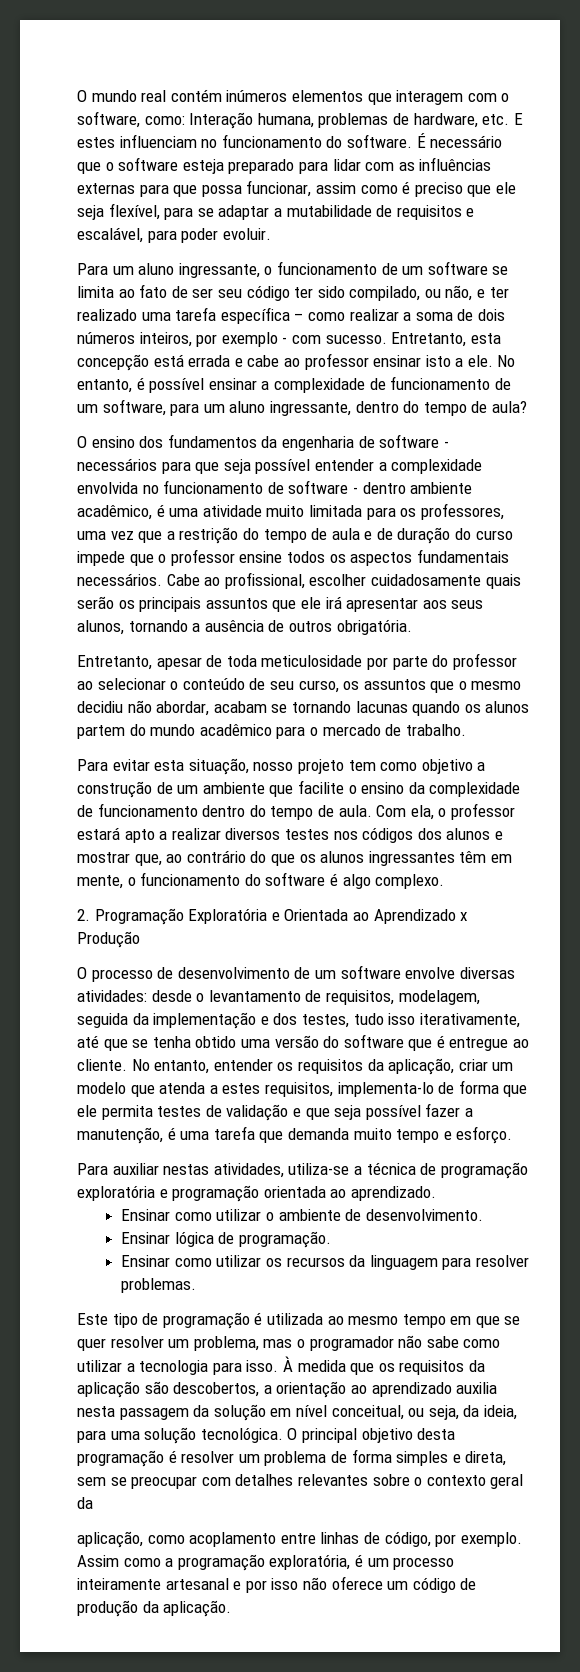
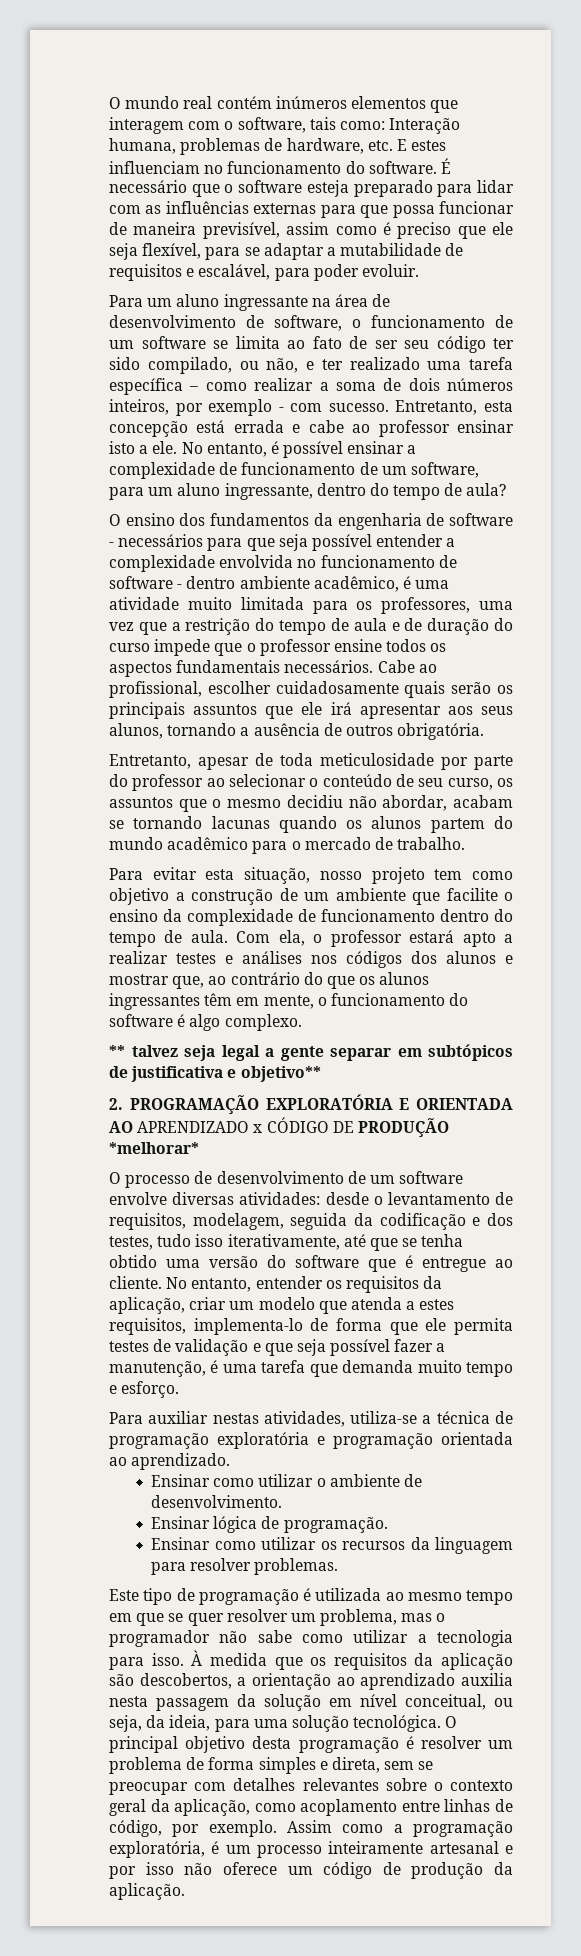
- O mundo real contém inúmeros elementos que interagem com o software, como: Interação humana, problemas de hardware, etc. E estes influenciam no funcionamento do software.
+ O mundo real contém inúmeros elementos que interagem com o software, tais como: Interação humana, problemas de hardware, etc. E estes influenciam no funcionamento do software.
- É necessário que o software esteja preparado para lidar com as influências externas para que possa funcionar, assim como é preciso que ele seja flexível, para se adaptar a mutabilidade de requisitos e escalável, para poder evoluir.
+ É necessário que o software esteja preparado para lidar com as influências externas para que possa funcionar de maneira previsível, assim como é preciso que ele seja flexível, para se adaptar a mutabilidade de requisitos e escalável, para poder evoluir.
- Para um aluno ingressante, o funcionamento de um software se limita ao fato de ser seu código ter sido compilado, ou não, e ter realizado uma tarefa específica – como realizar a soma de dois números inteiros, por exemplo - com sucesso.
+ Para um aluno ingressante na área de desenvolvimento de software, o funcionamento de um software se limita ao fato de ser seu código ter sido compilado, ou não, e ter realizado uma tarefa específica – como realizar a soma de dois números inteiros, por exemplo - com sucesso.
- Com ela, o professor estará apto a realizar diversos testes nos códigos dos alunos e mostrar que, ao contrário do que os alunos ingressantes têm em mente, o funcionamento do software é algo complexo.
+ Com ela, o professor estará apto a realizar testes e análises nos códigos dos alunos e mostrar que, ao contrário do que os alunos ingressantes têm em mente, o funcionamento do software é algo complexo.
- 2. Programação Exploratória e Orientada ao Aprendizado x Produção
+ ** talvez seja legal a gente separar em subtópicos de justificativa e objetivo**
+ 2. PROGRAMAÇÃO EXPLORATÓRIA E ORIENTADA AO APRENDIZADO x CÓDIGO DE PRODUÇÃO *melhorar*
- O processo de desenvolvimento de um software envolve diversas atividades: desde o levantamento de requisitos, modelagem, seguida da implementação e dos testes, tudo isso iterativamente, até que se tenha obtido uma versão do software que é entregue ao cliente.
+ O processo de desenvolvimento de um software envolve diversas atividades: desde o levantamento de requisitos, modelagem, seguida da codificação e dos testes, tudo isso iterativamente, até que se tenha obtido uma versão do software que é entregue ao cliente.
- O principal objetivo desta programação é resolver um problema de forma simples e direta, sem se preocupar com detalhes relevantes sobre o contexto geral da
- aplicação, como acoplamento entre linhas de código, por exemplo.
+ O principal objetivo desta programação é resolver um problema de forma simples e direta, sem se preocupar com detalhes relevantes sobre o contexto geral da aplicação, como acoplamento entre linhas de código, por exemplo.

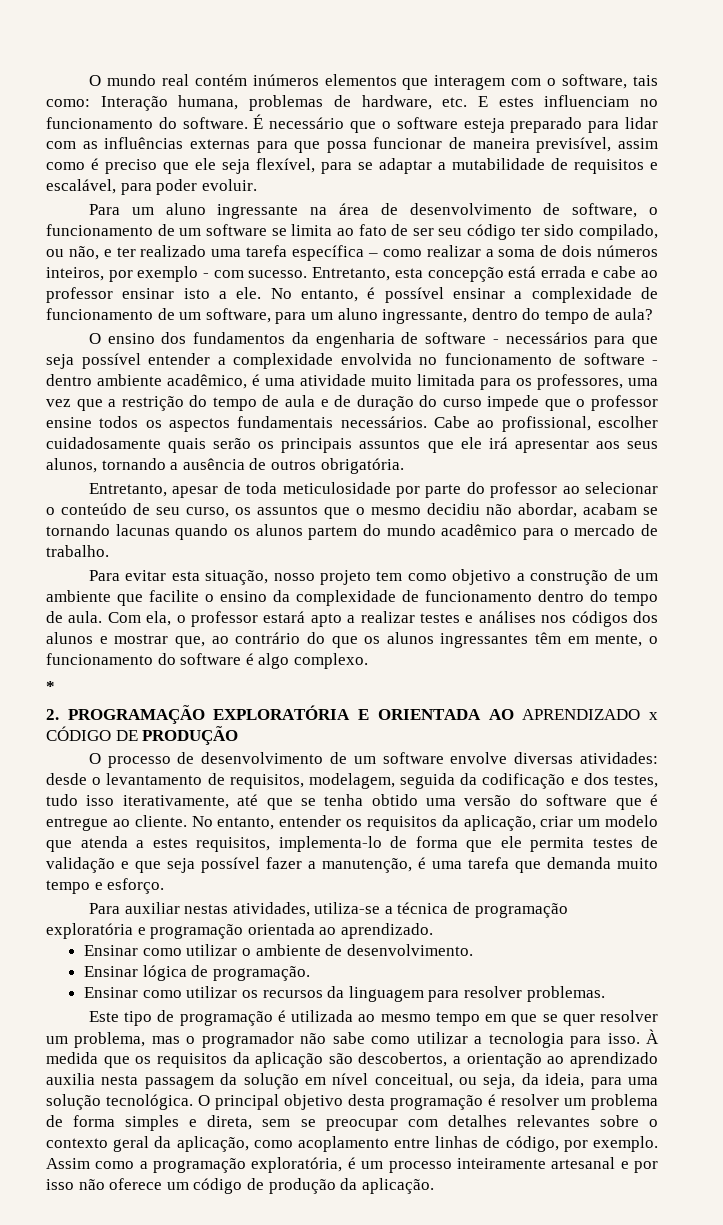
- ** talvez seja legal a gente separar em subtópicos de justificativa e objetivo**
+ *
- 2. PROGRAMAÇÃO EXPLORATÓRIA E ORIENTADA AO APRENDIZADO x CÓDIGO DE PRODUÇÃO *melhorar*
+ 2. PROGRAMAÇÃO EXPLORATÓRIA E ORIENTADA AO APRENDIZADO x CÓDIGO DE PRODUÇÃO

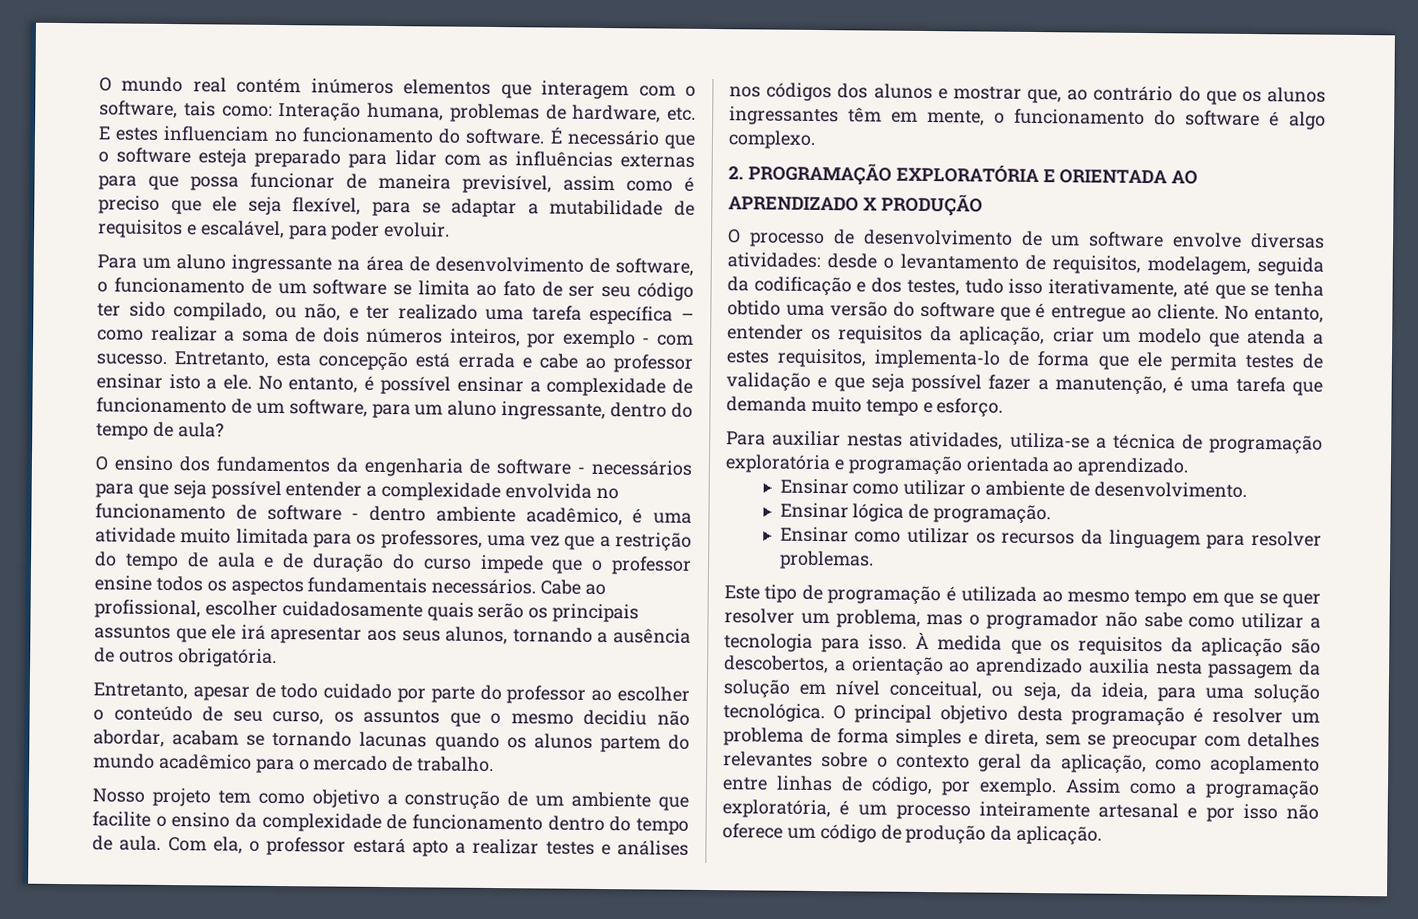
- Entretanto, apesar de toda meticulosidade por parte do professor ao selecionar o conteúdo de seu curso, os assuntos que o mesmo decidiu não abordar, acabam se tornando lacunas quando os alunos partem do mundo acadêmico para o mercado de trabalho.
+ Entretanto, apesar de todo cuidado por parte do professor ao escolher o conteúdo de seu curso, os assuntos que o mesmo decidiu não abordar, acabam se tornando lacunas quando os alunos partem do mundo acadêmico para o mercado de trabalho.
- Para evitar esta situação, nosso projeto tem como objetivo a construção de um ambiente que facilite o ensino da complexidade de funcionamento dentro do tempo de aula.
+ Nosso projeto tem como objetivo a construção de um ambiente que facilite o ensino da complexidade de funcionamento dentro do tempo de aula.
- *
- 2. PROGRAMAÇÃO EXPLORATÓRIA E ORIENTADA AO APRENDIZADO x CÓDIGO DE PRODUÇÃO
+ 2. PROGRAMAÇÃO EXPLORATÓRIA E ORIENTADA AO
+ APRENDIZADO X PRODUÇÃO

